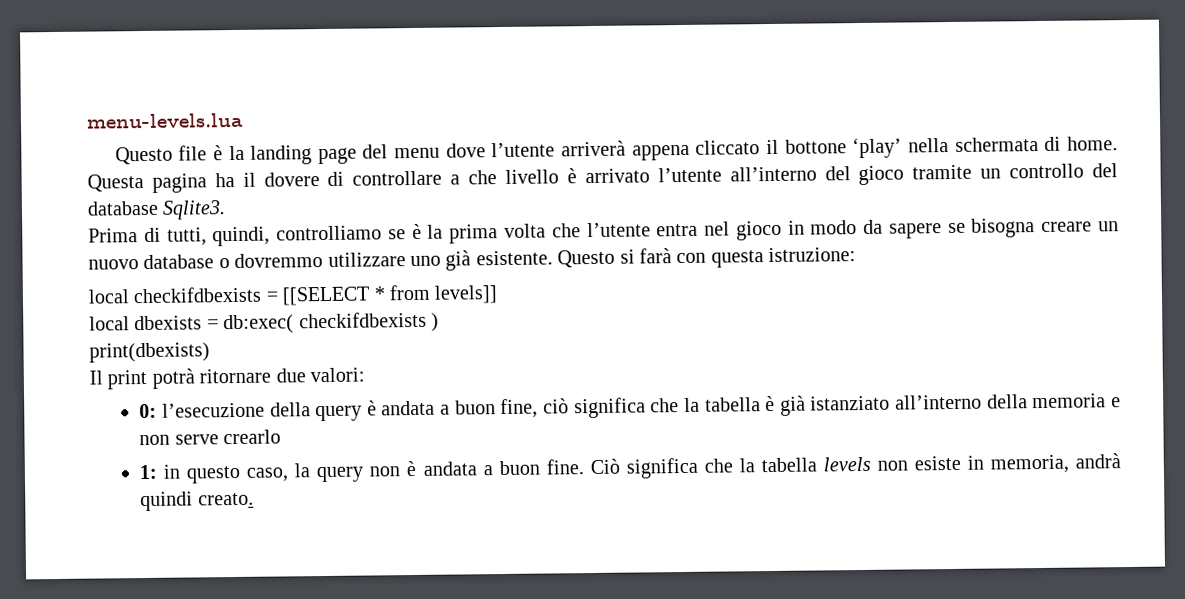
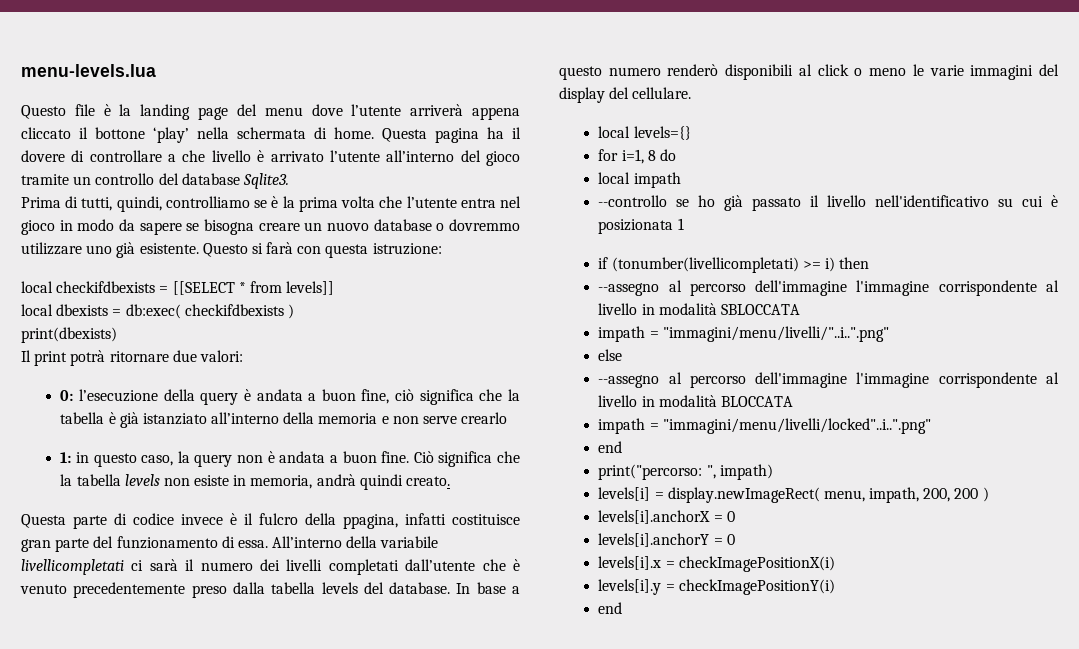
+ Questa parte di codice invece è il fulcro della ppagina, infatti costituisce gran parte del funzionamento di essa. All’interno della variabile livellicompletati ci sarà il numero dei livelli completati dall’utente che è venuto precedentemente preso dalla tabella levels del database. In base a questo numero renderò disponibili al click o meno le varie immagini del display del cellulare.
+ local levels={}
+ for i=1, 8 do
+ local impath
+ --controllo se ho già passato il livello nell'identificativo su cui è posizionata 1
+ if (tonumber(livellicompletati) >= i) then
+ --assegno al percorso dell'immagine l'immagine corrispondente al livello in modalità SBLOCCATA
+ impath = "immagini/menu/livelli/"..i..".png"
+ else
+ --assegno al percorso dell'immagine l'immagine corrispondente al livello in modalità BLOCCATA
+ impath = "immagini/menu/livelli/locked"..i..".png"
+ end
+ print("percorso: ", impath)
+ levels[i] = display.newImageRect( menu, impath, 200, 200 )
+ levels[i].anchorX = 0
+ levels[i].anchorY = 0
+ levels[i].x = checkImagePositionX(i)
+ levels[i].y = checkImagePositionY(i)
+ end

